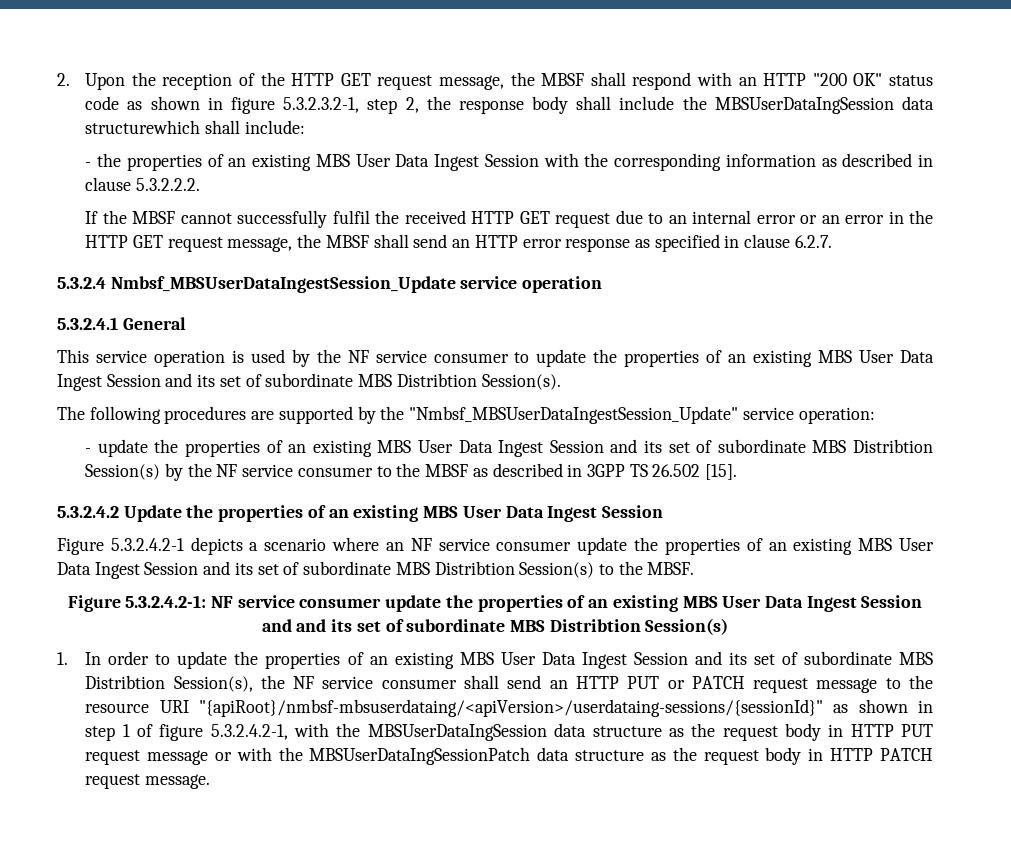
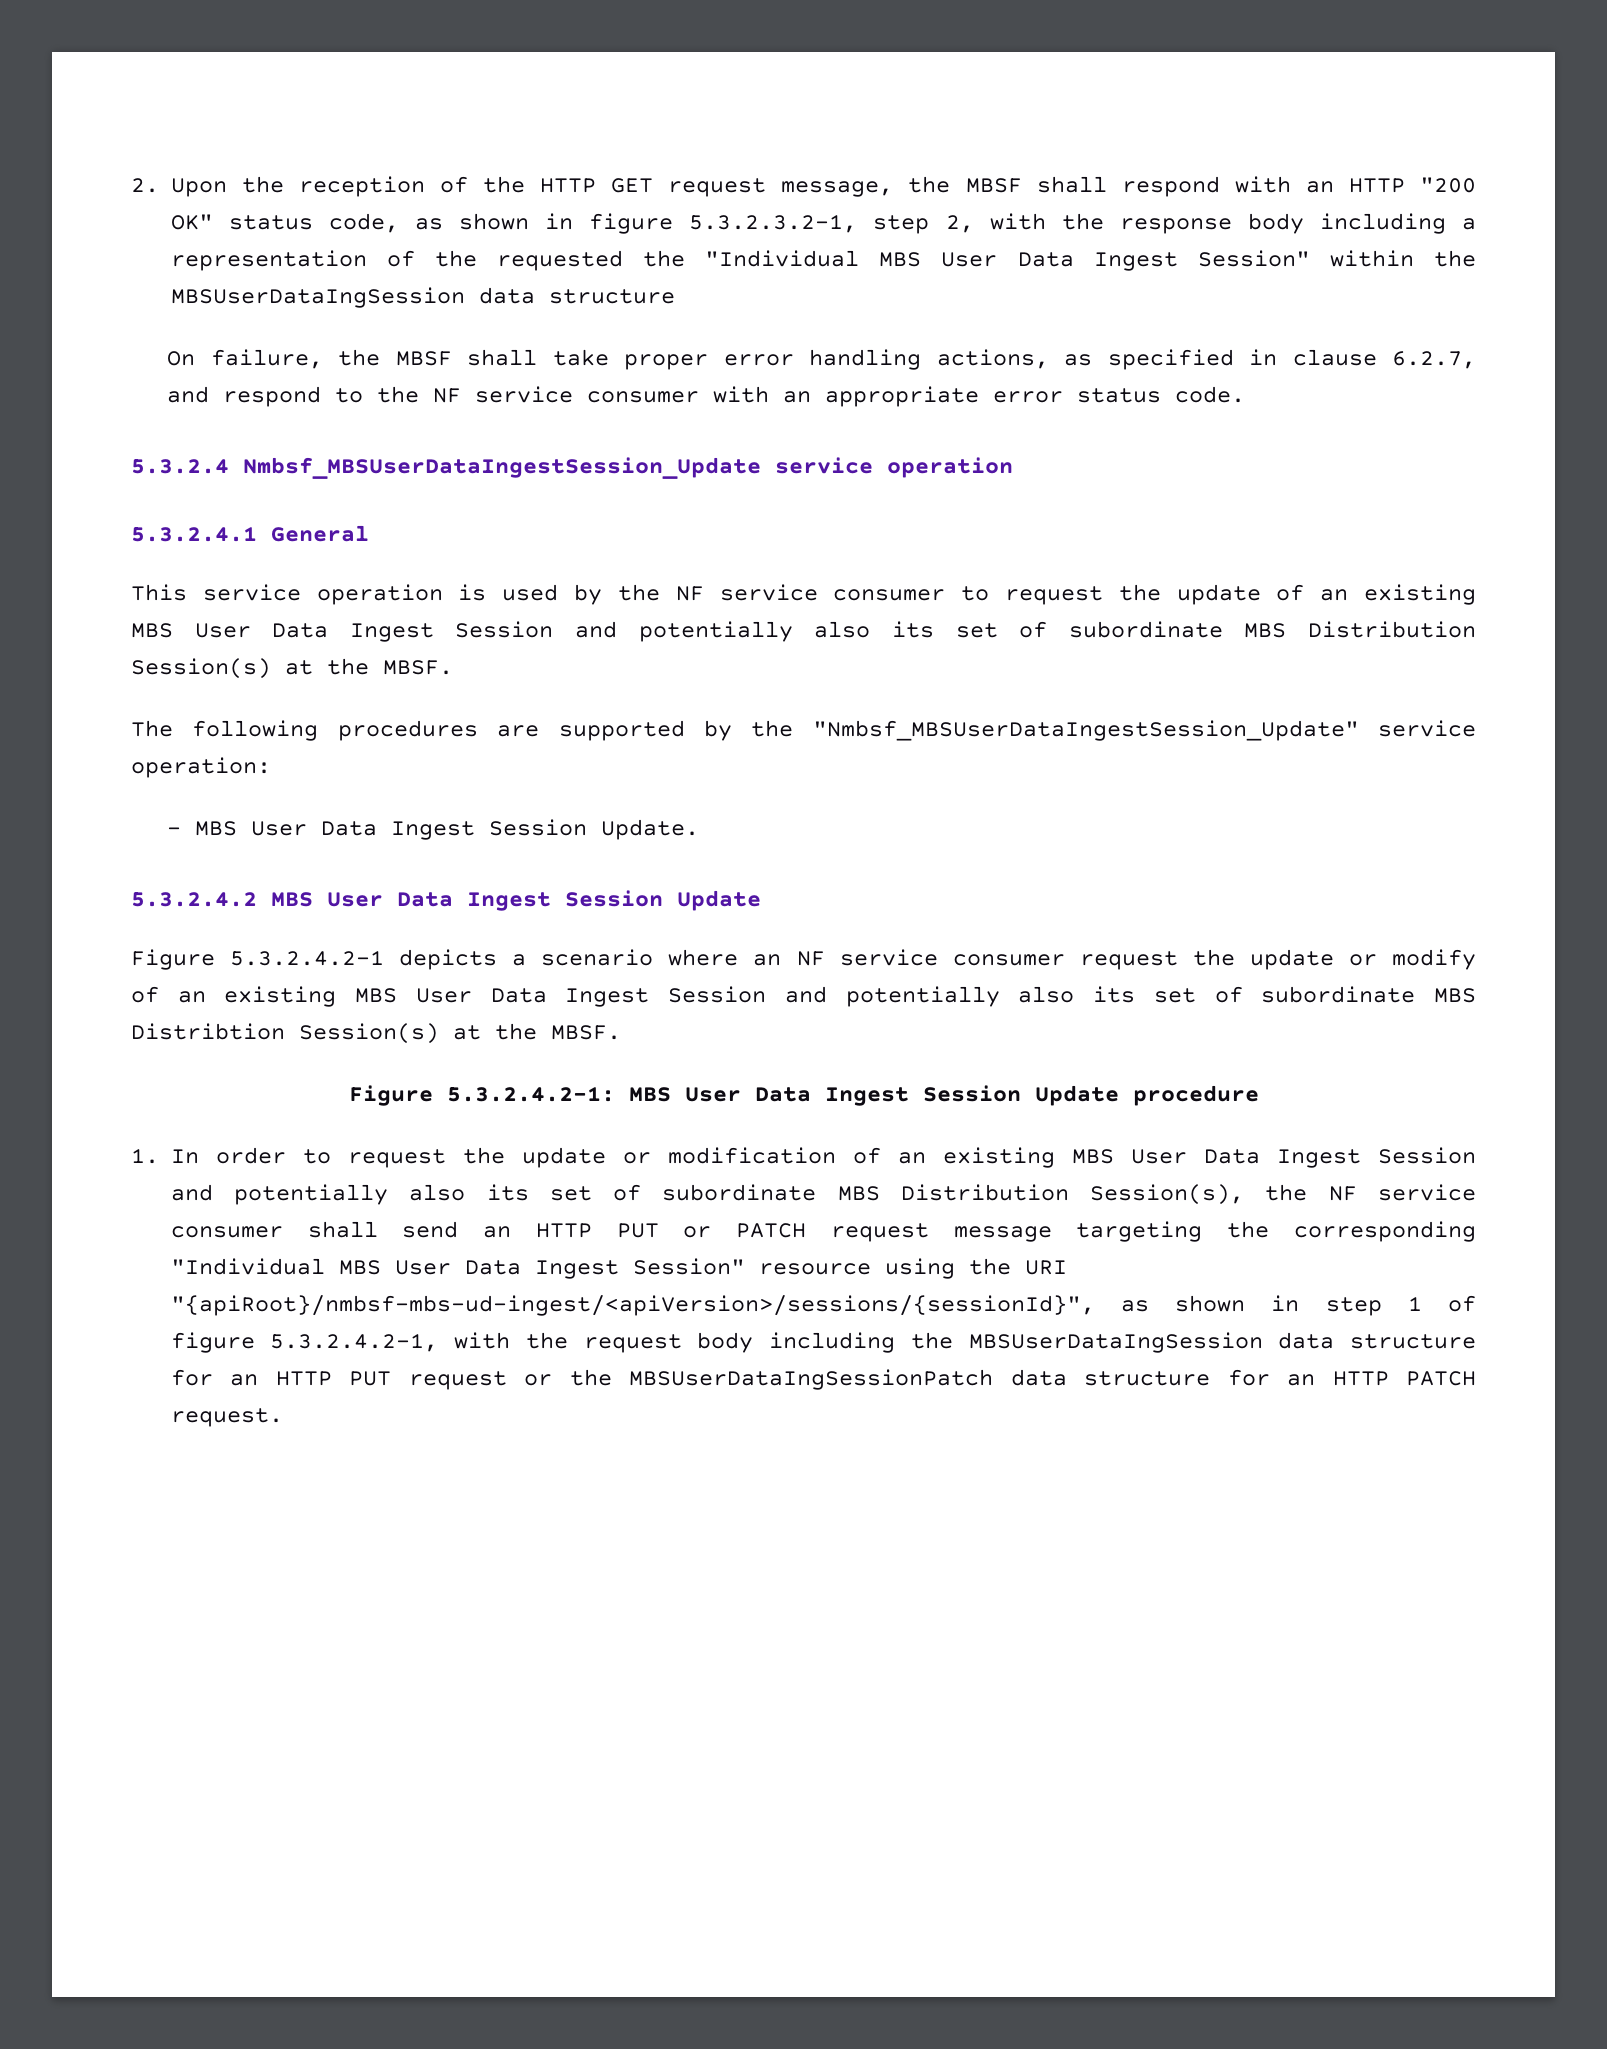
- 2. Upon the reception of the HTTP GET request message, the MBSF shall respond with an HTTP "200 OK" status code as shown in figure 5.3.2.3.2-1, step 2, the response body shall include the MBSUserDataIngSession data structurewhich shall include:
- - the properties of an existing MBS User Data Ingest Session with the corresponding information as described in clause 5.3.2.2.2.
- If the MBSF cannot successfully fulfil the received HTTP GET request due to an internal error or an error in the HTTP GET request message, the MBSF shall send an HTTP error response as specified in clause 6.2.7.
+ 2. Upon the reception of the HTTP GET request message, the MBSF shall respond with an HTTP "200 OK" status code, as shown in figure 5.3.2.3.2-1, step 2, with the response body including a representation of the requested the "Individual MBS User Data Ingest Session" within the MBSUserDataIngSession data structure
+ On failure, the MBSF shall take proper error handling actions, as specified in clause 6.2.7, and respond to the NF service consumer with an appropriate error status code.
- This service operation is used by the NF service consumer to update the properties of an existing MBS User Data Ingest Session and its set of subordinate MBS Distribtion Session(s).
+ This service operation is used by the NF service consumer to request the update of an existing MBS User Data Ingest Session and potentially also its set of subordinate MBS Distribution Session(s) at the MBSF.
- - update the properties of an existing MBS User Data Ingest Session and its set of subordinate MBS Distribtion Session(s) by the NF service consumer to the MBSF as described in 3GPP TS 26.502 [15].
- 5.3.2.4.2 Update the properties of an existing MBS User Data Ingest Session
+ - MBS User Data Ingest Session Update.
+ 5.3.2.4.2 MBS User Data Ingest Session Update
- Figure 5.3.2.4.2-1 depicts a scenario where an NF service consumer update the properties of an existing MBS User Data Ingest Session and its set of subordinate MBS Distribtion Session(s) to the MBSF.
+ Figure 5.3.2.4.2-1 depicts a scenario where an NF service consumer request the update or modify of an existing MBS User Data Ingest Session and potentially also its set of subordinate MBS Distribtion Session(s) at the MBSF.
- Figure 5.3.2.4.2-1: NF service consumer update the properties of an existing MBS User Data Ingest Session and and its set of subordinate MBS Distribtion Session(s)
- 1. In order to update the properties of an existing MBS User Data Ingest Session and its set of subordinate MBS Distribtion Session(s), the NF service consumer shall send an HTTP PUT or PATCH request message to the resource URI "{apiRoot}/nmbsf-mbsuserdataing/<apiVersion>/userdataing-sessions/{sessionId}" as shown in step 1 of figure 5.3.2.4.2-1, with the MBSUserDataIngSession data structure as the request body in HTTP PUT request message or with the MBSUserDataIngSessionPatch data structure as the request body in HTTP PATCH request message.
+ Figure 5.3.2.4.2-1: MBS User Data Ingest Session Update procedure
+ 1. In order to request the update or modification of an existing MBS User Data Ingest Session and potentially also its set of subordinate MBS Distribution Session(s), the NF service consumer shall send an HTTP PUT or PATCH request message targeting the corresponding "Individual MBS User Data Ingest Session" resource using the URI "{apiRoot}/nmbsf-mbs-ud-ingest/<apiVersion>/sessions/{sessionId}", as shown in step 1 of figure 5.3.2.4.2-1, with the request body including the MBSUserDataIngSession data structure for an HTTP PUT request or the MBSUserDataIngSessionPatch data structure for an HTTP PATCH request.

